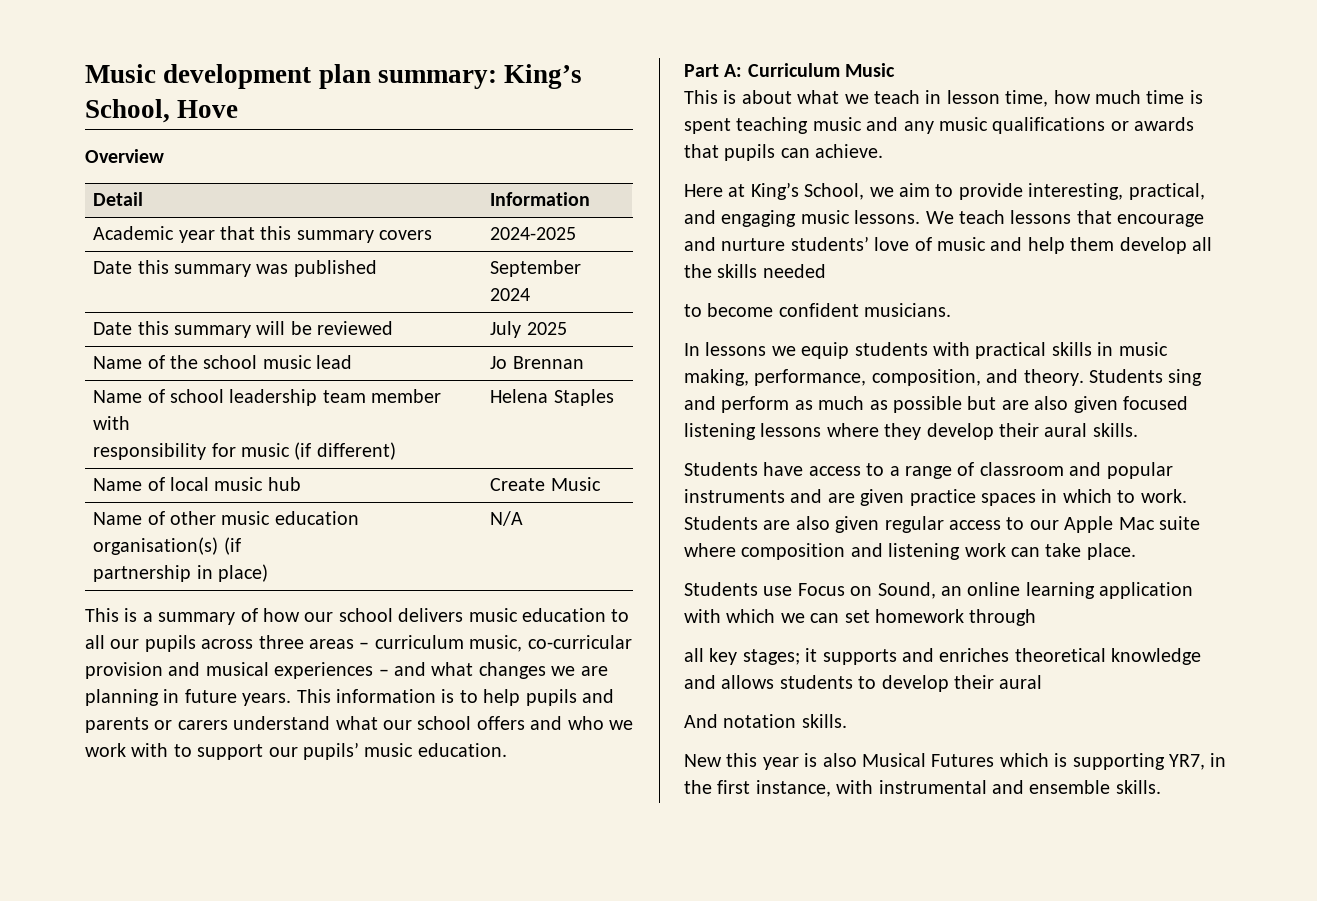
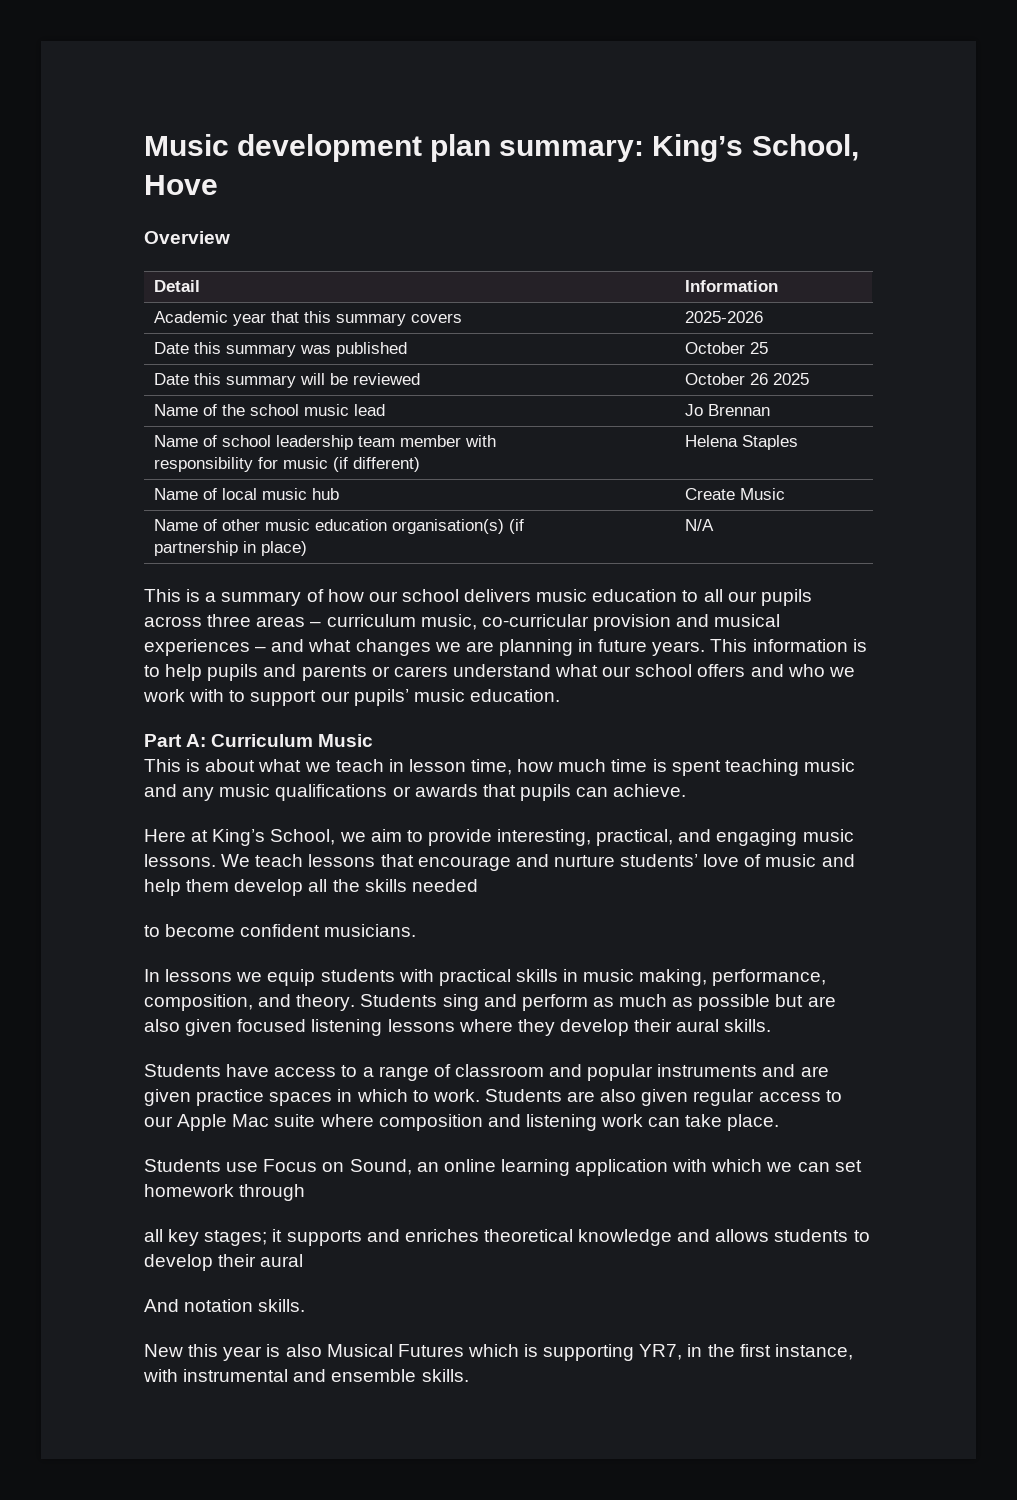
- Academic year that this summary covers | 2024-2025
+ Academic year that this summary covers | 2025-2026
- Date this summary was published | September 2024
+ Date this summary was published | October 25
- Date this summary will be reviewed | July 2025
+ Date this summary will be reviewed | October 26 2025

